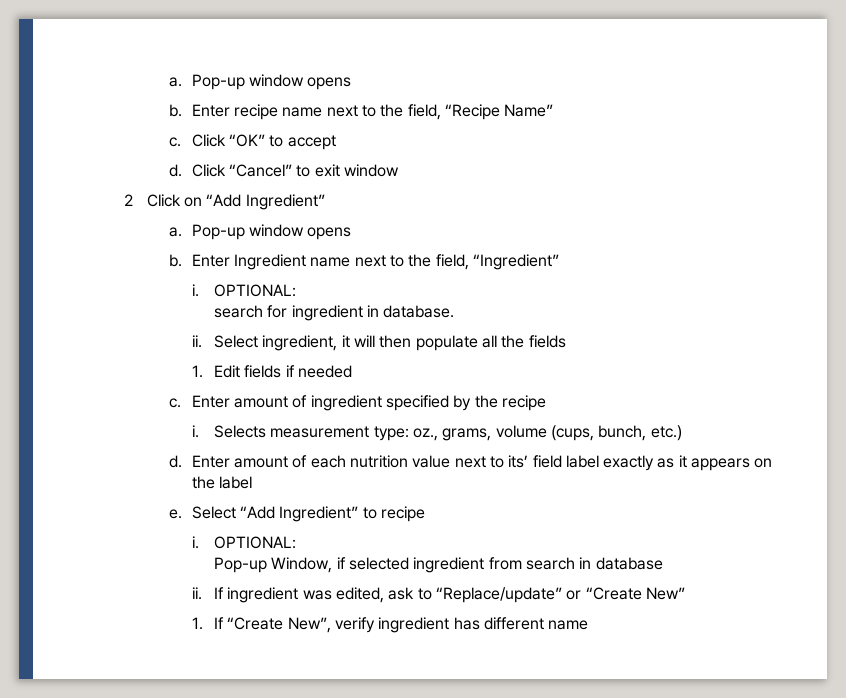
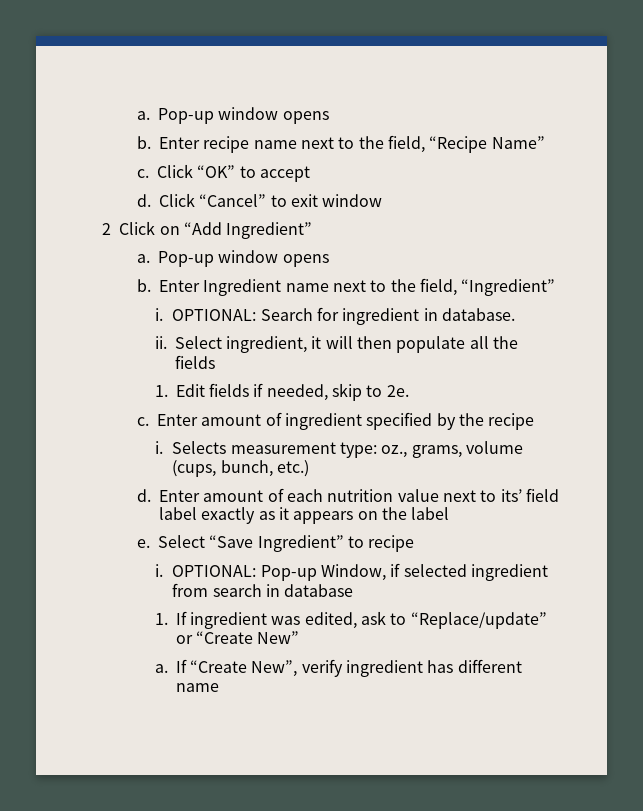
  Enter Ingredient name next to the field, “Ingredient”
- i. OPTIONAL:
- search for ingredient in database.
+ i. OPTIONAL: Search for ingredient in database.
- 1. Edit fields if needed
+ 1. Edit fields if needed, skip to 2e.
- Select “Add Ingredient” to recipe
- i. OPTIONAL:
- Pop-up Window, if selected ingredient from search in database
+ Select “Save Ingredient” to recipe
+ i. OPTIONAL: Pop-up Window, if selected ingredient from search in database
- ii. If ingredient was edited, ask to “Replace/update” or “Create New”
+ 1. If ingredient was edited, ask to “Replace/update” or “Create New”
- 1. If “Create New”, verify ingredient has different name
+ a. If “Create New”, verify ingredient has different name

